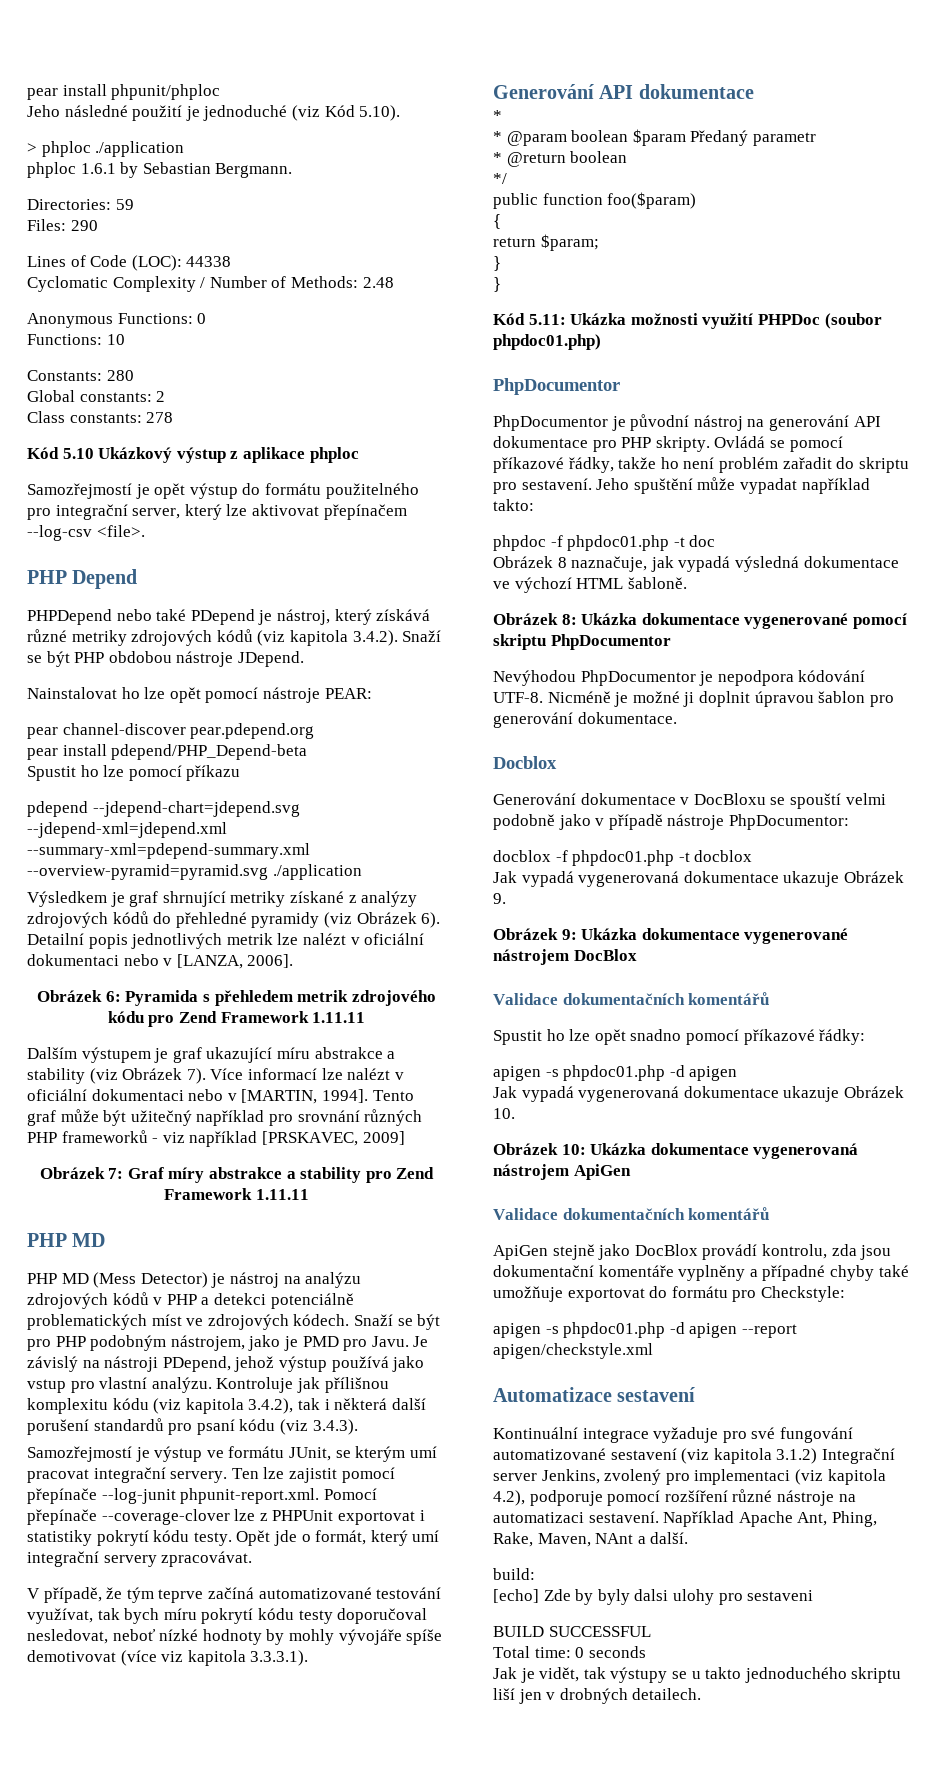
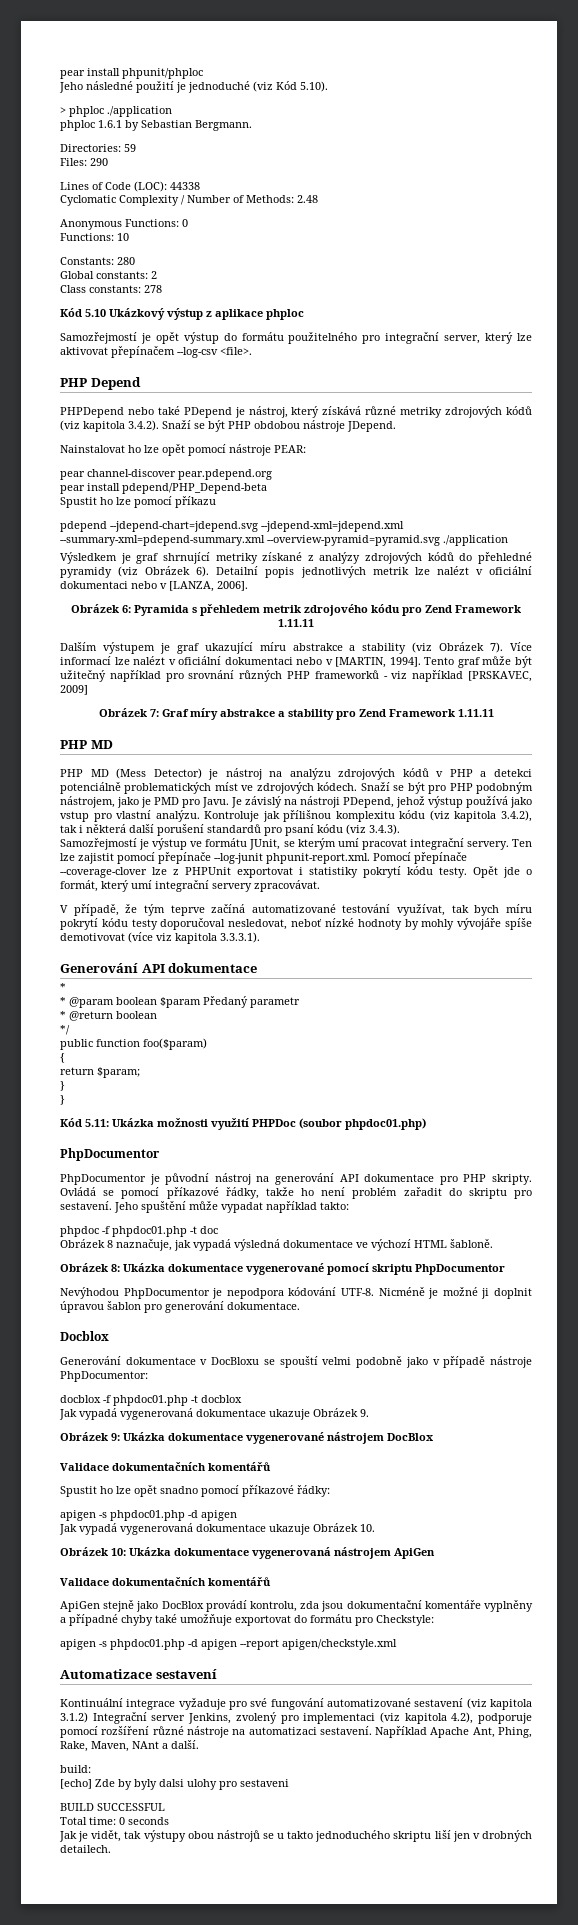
- Jak je vidět, tak výstupy se u takto jednoduchého skriptu liší jen v drobných detailech.
+ Jak je vidět, tak výstupy obou nástrojů se u takto jednoduchého skriptu liší jen v drobných detailech.

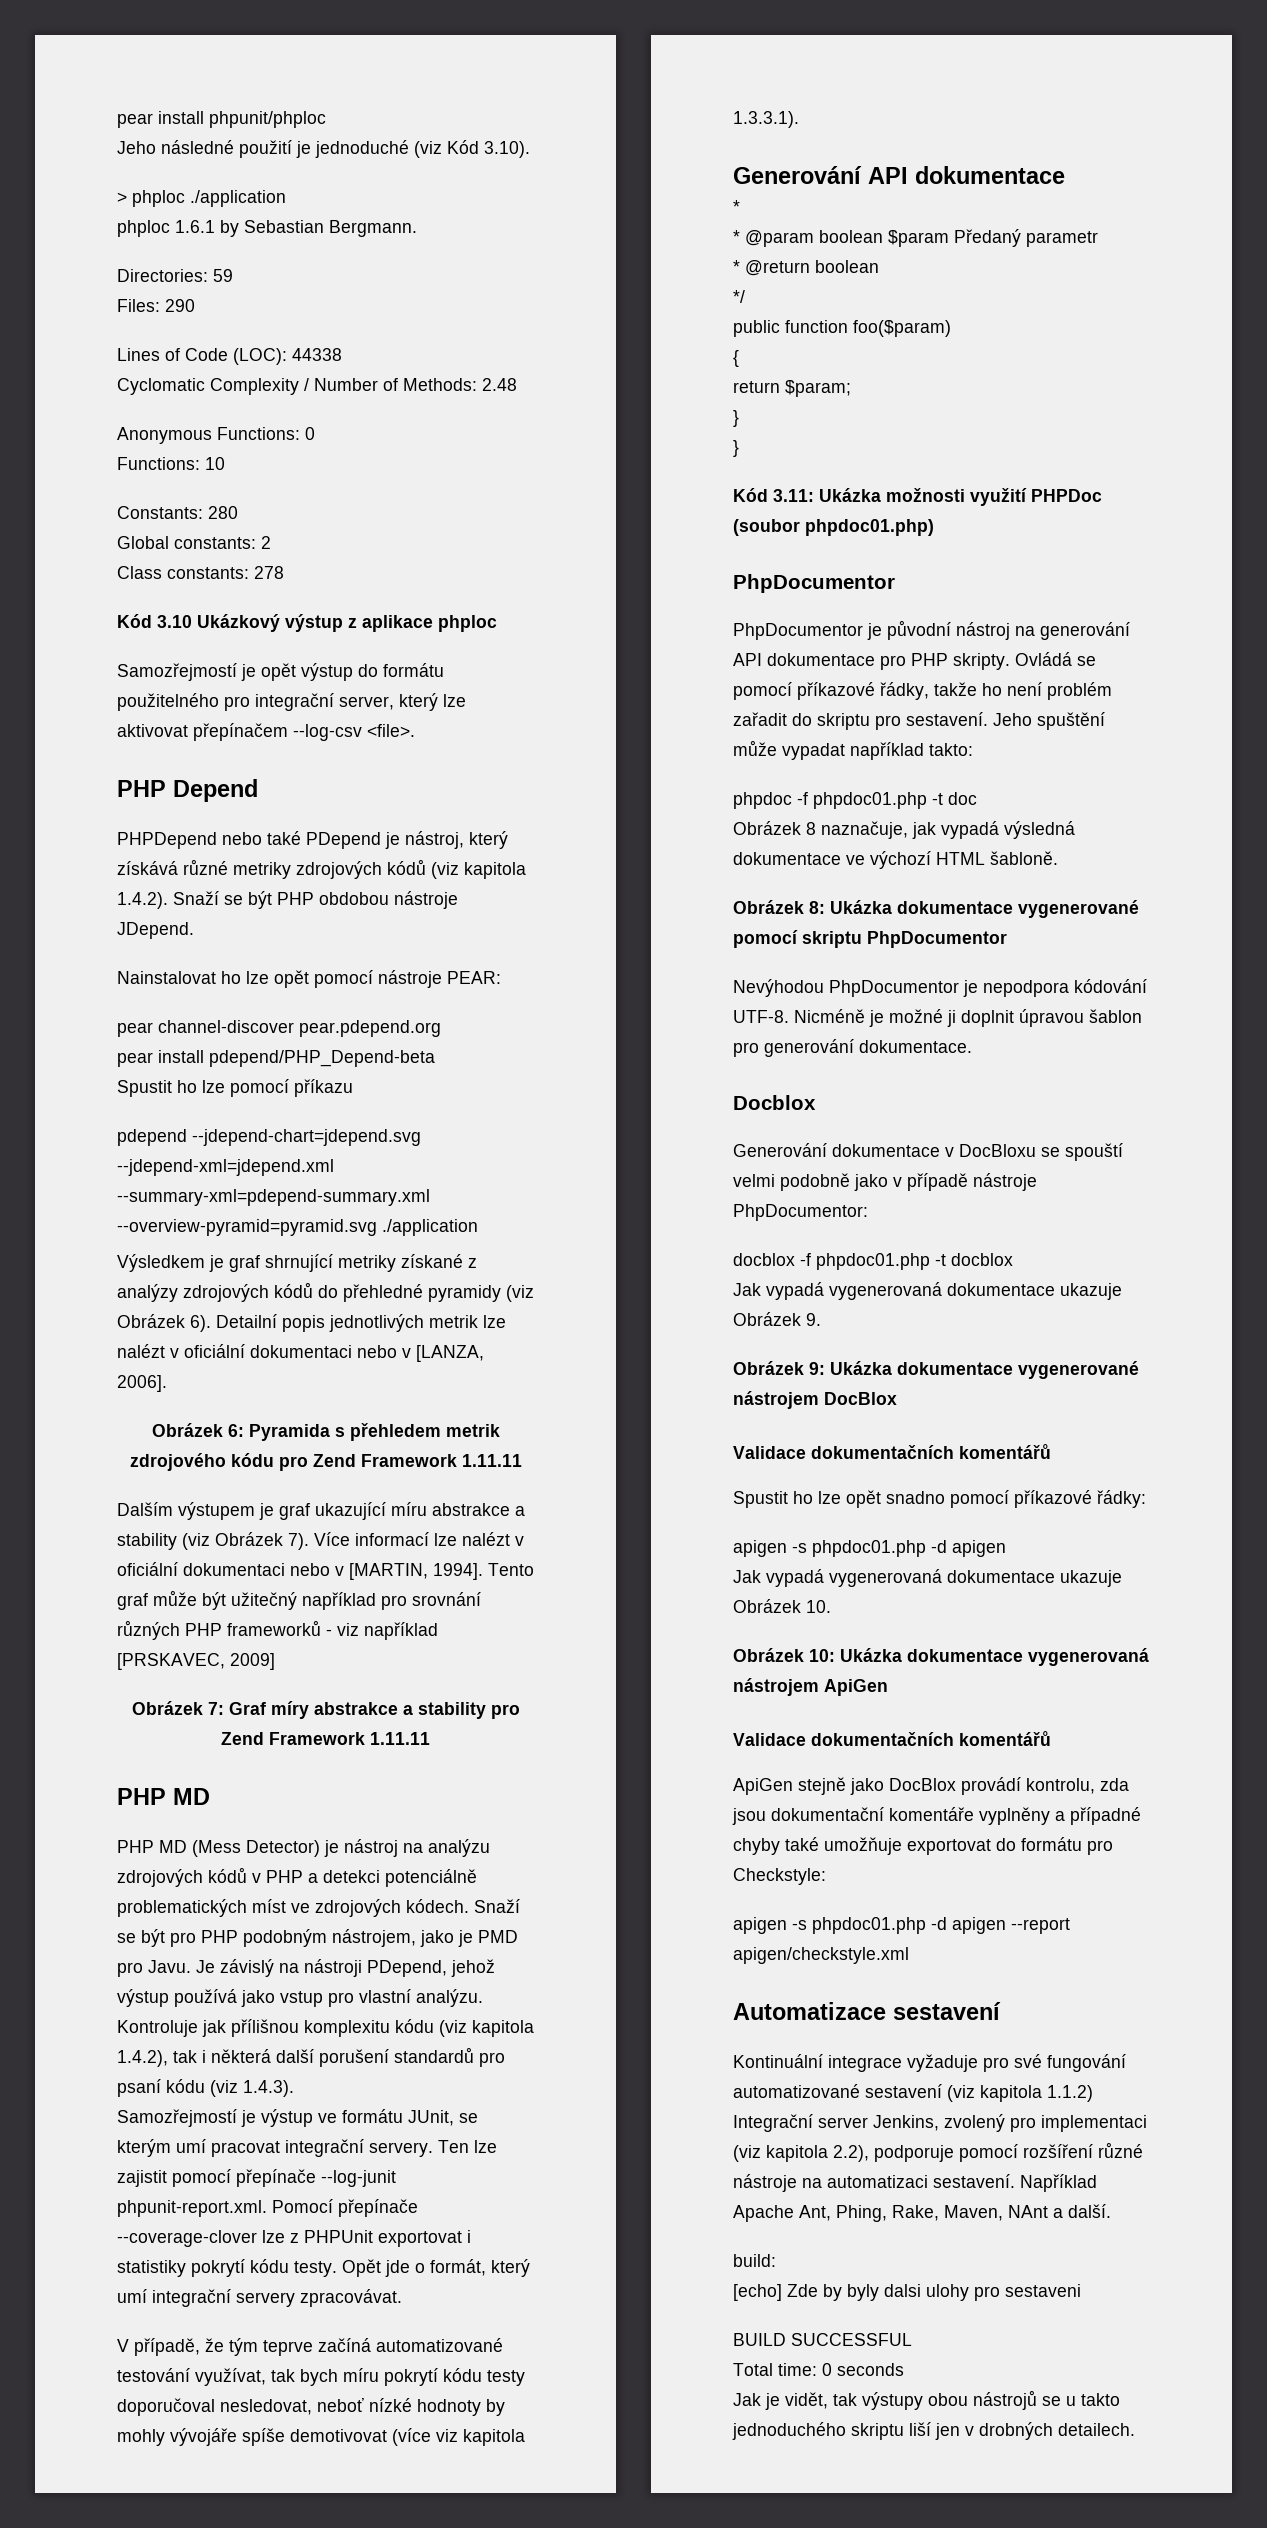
- Jeho následné použití je jednoduché (viz Kód 5.10).
+ Jeho následné použití je jednoduché (viz Kód 3.10).
- Kód 5.10 Ukázkový výstup z aplikace phploc
+ Kód 3.10 Ukázkový výstup z aplikace phploc
- PHPDepend nebo také PDepend je nástroj, který získává různé metriky zdrojových kódů (viz kapitola 3.4.2). Snaží se být PHP obdobou nástroje JDepend.
+ PHPDepend nebo také PDepend je nástroj, který získává různé metriky zdrojových kódů (viz kapitola 1.4.2). Snaží se být PHP obdobou nástroje JDepend.
- Kontroluje jak přílišnou komplexitu kódu (viz kapitola 3.4.2), tak i některá další porušení standardů pro psaní kódu (viz 3.4.3).
+ Kontroluje jak přílišnou komplexitu kódu (viz kapitola 1.4.2), tak i některá další porušení standardů pro psaní kódu (viz 1.4.3).
- V případě, že tým teprve začíná automatizované testování využívat, tak bych míru pokrytí kódu testy doporučoval nesledovat, neboť nízké hodnoty by mohly vývojáře spíše demotivovat (více viz kapitola 3.3.3.1).
+ V případě, že tým teprve začíná automatizované testování využívat, tak bych míru pokrytí kódu testy doporučoval nesledovat, neboť nízké hodnoty by mohly vývojáře spíše demotivovat (více viz kapitola 1.3.3.1).
- Kód 5.11: Ukázka možnosti využití PHPDoc (soubor phpdoc01.php)
+ Kód 3.11: Ukázka možnosti využití PHPDoc (soubor phpdoc01.php)
- Kontinuální integrace vyžaduje pro své fungování automatizované sestavení (viz kapitola 3.1.2) Integrační server Jenkins, zvolený pro implementaci (viz kapitola 4.2), podporuje pomocí rozšíření různé nástroje na automatizaci sestavení.
+ Kontinuální integrace vyžaduje pro své fungování automatizované sestavení (viz kapitola 1.1.2) Integrační server Jenkins, zvolený pro implementaci (viz kapitola 2.2), podporuje pomocí rozšíření různé nástroje na automatizaci sestavení.

